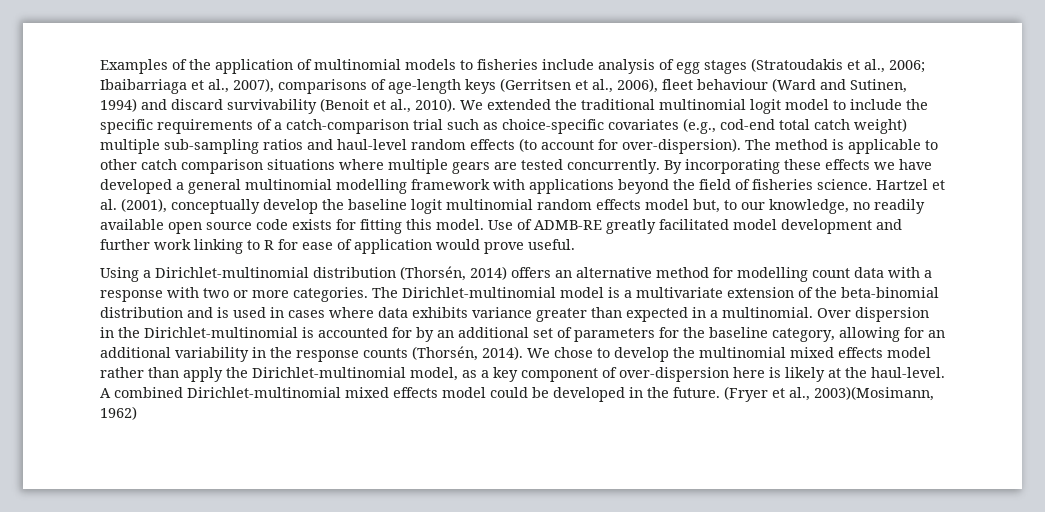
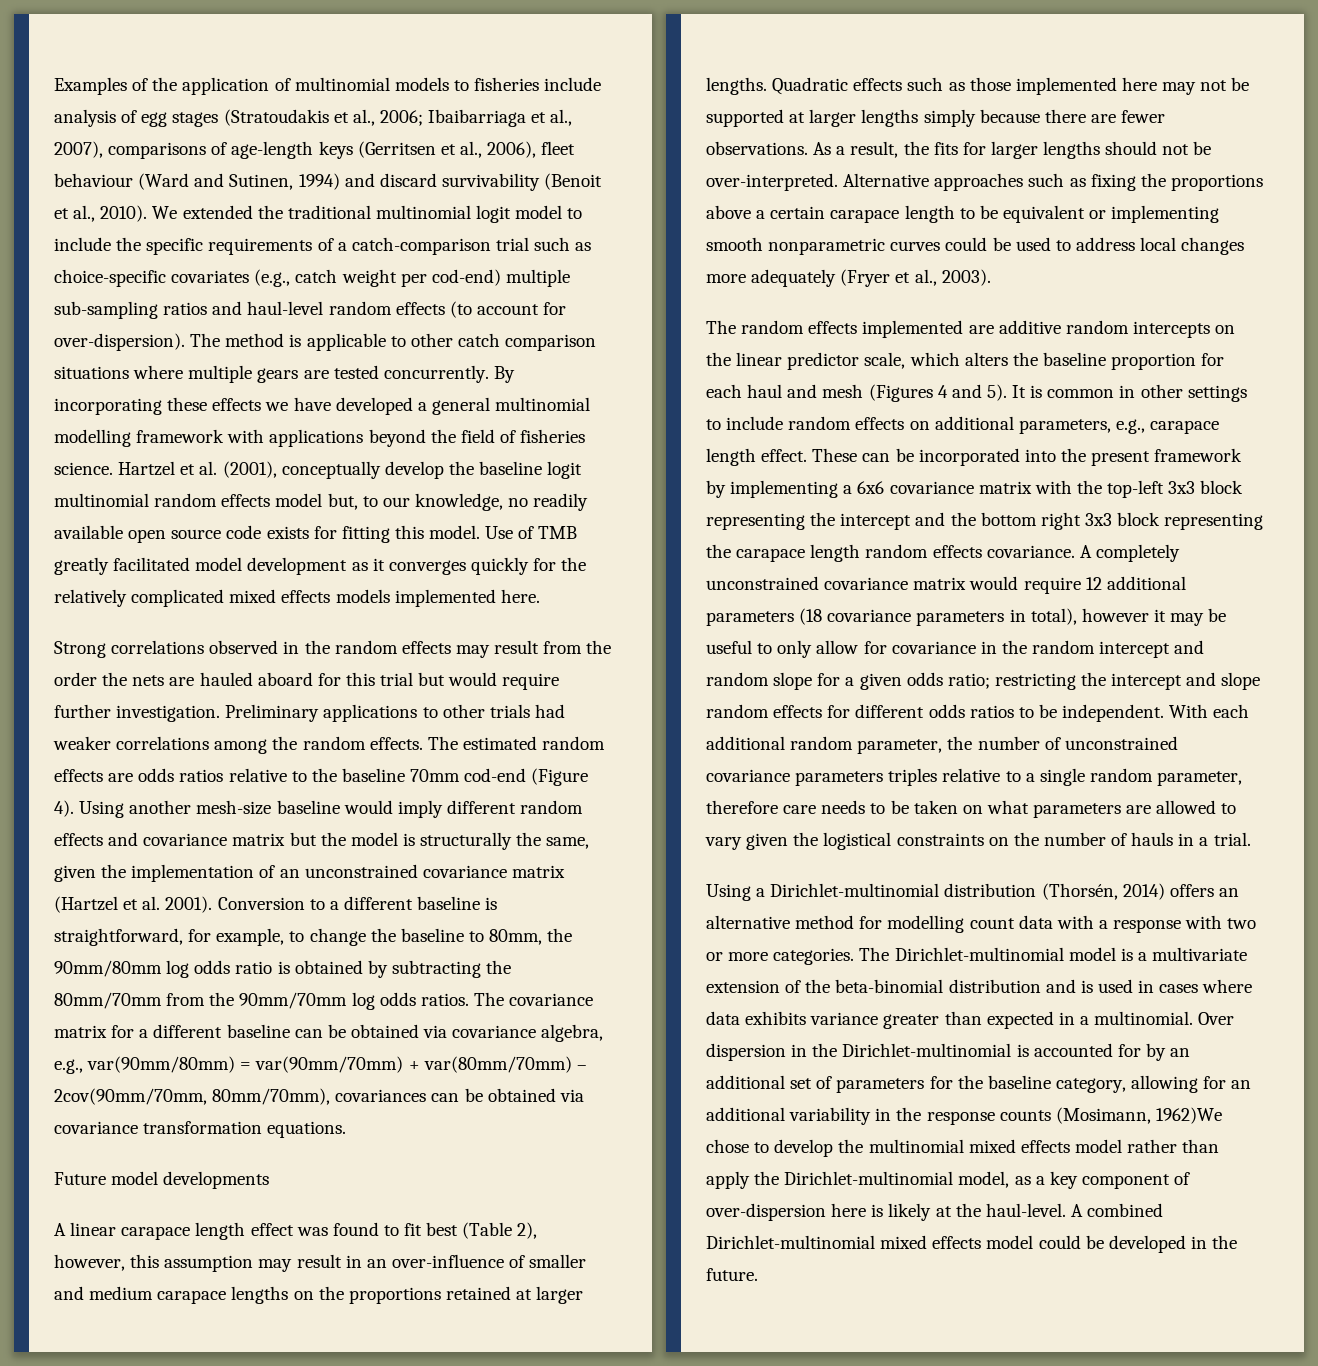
- We extended the traditional multinomial logit model to include the specific requirements of a catch-comparison trial such as choice-specific covariates (e.g., cod-end total catch weight) multiple sub-sampling ratios and haul-level random effects (to account for over-dispersion).
+ We extended the traditional multinomial logit model to include the specific requirements of a catch-comparison trial such as choice-specific covariates (e.g., catch weight per cod-end) multiple sub-sampling ratios and haul-level random effects (to account for over-dispersion).
- Use of ADMB-RE greatly facilitated model development and further work linking to R for ease of application would prove useful.
+ Use of TMB greatly facilitated model development as it converges quickly for the relatively complicated mixed effects models implemented here.
+ Strong correlations observed in the random effects may result from the order the nets are hauled aboard for this trial but would require further investigation. Preliminary applications to other trials had weaker correlations among the random effects. The estimated random effects are odds ratios relative to the baseline 70mm cod-end (Figure 4). Using another mesh-size baseline would imply different random effects and covariance matrix but the model is structurally the same, given the implementation of an unconstrained covariance matrix (Hartzel et al. 2001). Conversion to a different baseline is straightforward, for example, to change the baseline to 80mm, the 90mm/80mm log odds ratio is obtained by subtracting the 80mm/70mm from the 90mm/70mm log odds ratios. The covariance matrix for a different baseline can be obtained via covariance algebra, e.g., var(90mm/80mm) = var(90mm/70mm) + var(80mm/70mm) – 2cov(90mm/70mm, 80mm/70mm), covariances can be obtained via covariance transformation equations.
+ Future model developments
+ A linear carapace length effect was found to fit best (Table 2), however, this assumption may result in an over-influence of smaller and medium carapace lengths on the proportions retained at larger lengths. Quadratic effects such as those implemented here may not be supported at larger lengths simply because there are fewer observations. As a result, the fits for larger lengths should not be over-interpreted. Alternative approaches such as fixing the proportions above a certain carapace length to be equivalent or implementing smooth nonparametric curves could be used to address local changes more adequately (Fryer et al., 2003).
+ The random effects implemented are additive random intercepts on the linear predictor scale, which alters the baseline proportion for each haul and mesh (Figures 4 and 5). It is common in other settings to include random effects on additional parameters, e.g., carapace length effect. These can be incorporated into the present framework by implementing a 6x6 covariance matrix with the top-left 3x3 block representing the intercept and the bottom right 3x3 block representing the carapace length random effects covariance. A completely unconstrained covariance matrix would require 12 additional parameters (18 covariance parameters in total), however it may be useful to only allow for covariance in the random intercept and random slope for a given odds ratio; restricting the intercept and slope random effects for different odds ratios to be independent. With each additional random parameter, the number of unconstrained covariance parameters triples relative to a single random parameter, therefore care needs to be taken on what parameters are allowed to vary given the logistical constraints on the number of hauls in a trial.
- Over dispersion in the Dirichlet-multinomial is accounted for by an additional set of parameters for the baseline category, allowing for an additional variability in the response counts (Thorsén, 2014). We chose to develop the multinomial mixed effects model rather than apply the Dirichlet-multinomial model, as a key component of over-dispersion here is likely at the haul-level.
+ Over dispersion in the Dirichlet-multinomial is accounted for by an additional set of parameters for the baseline category, allowing for an additional variability in the response counts (Mosimann, 1962)We chose to develop the multinomial mixed effects model rather than apply the Dirichlet-multinomial model, as a key component of over-dispersion here is likely at the haul-level.
- (Fryer et al., 2003)(Mosimann, 1962)

